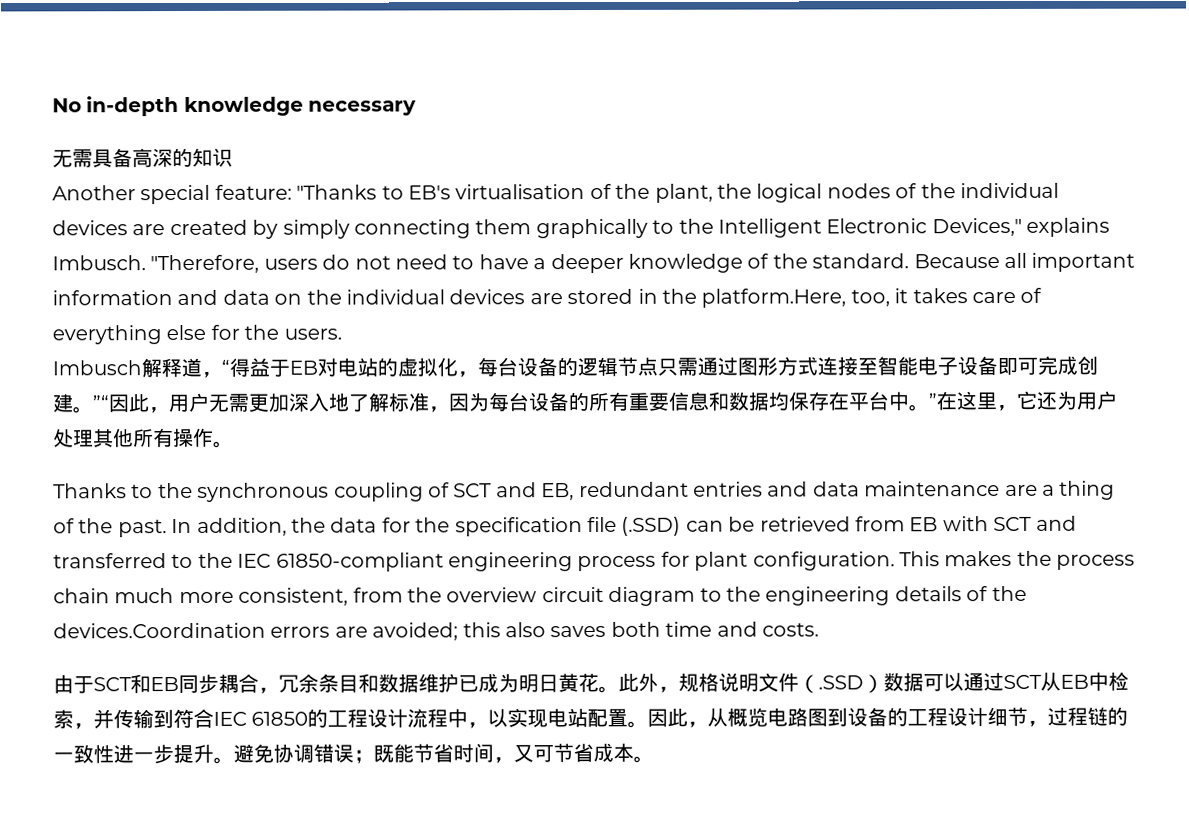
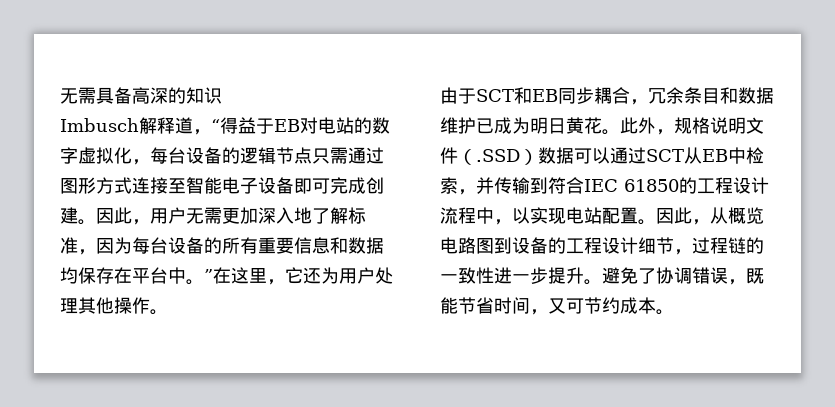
- No in-depth knowledge necessary
- Another special feature: "Thanks to EB's virtualisation of the plant, the logical nodes of the individual devices are created by simply connecting them graphically to the Intelligent Electronic Devices," explains Imbusch. "Therefore, users do not need to have a deeper knowledge of the standard. Because all important information and data on the individual devices are stored in the platform.Here, too, it takes care of everything else for the users.
- Imbusch解释道，“得益于EB对电站的虚拟化，每台设备的逻辑节点只需通过图形方式连接至智能电子设备即可完成创建。”“因此，用户无需更加深入地了解标准，因为每台设备的所有重要信息和数据均保存在平台中。”在这里，它还为用户处理其他所有操作。
+ Imbusch解释道，“得益于EB对电站的数字虚拟化，每台设备的逻辑节点只需通过图形方式连接至智能电子设备即可完成创建。因此，用户无需更加深入地了解标准，因为每台设备的所有重要信息和数据均保存在平台中。”在这里，它还为用户处理其他操作。
- Thanks to the synchronous coupling of SCT and EB, redundant entries and data maintenance are a thing of the past. In addition, the data for the specification file (.SSD) can be retrieved from EB with SCT and transferred to the IEC 61850-compliant engineering process for plant configuration. This makes the process chain much more consistent, from the overview circuit diagram to the engineering details of the devices.Coordination errors are avoided; this also saves both time and costs.
- 避免协调错误；既能节省时间，又可节省成本。
+ 避免了协调错误，既能节省时间，又可节约成本。

